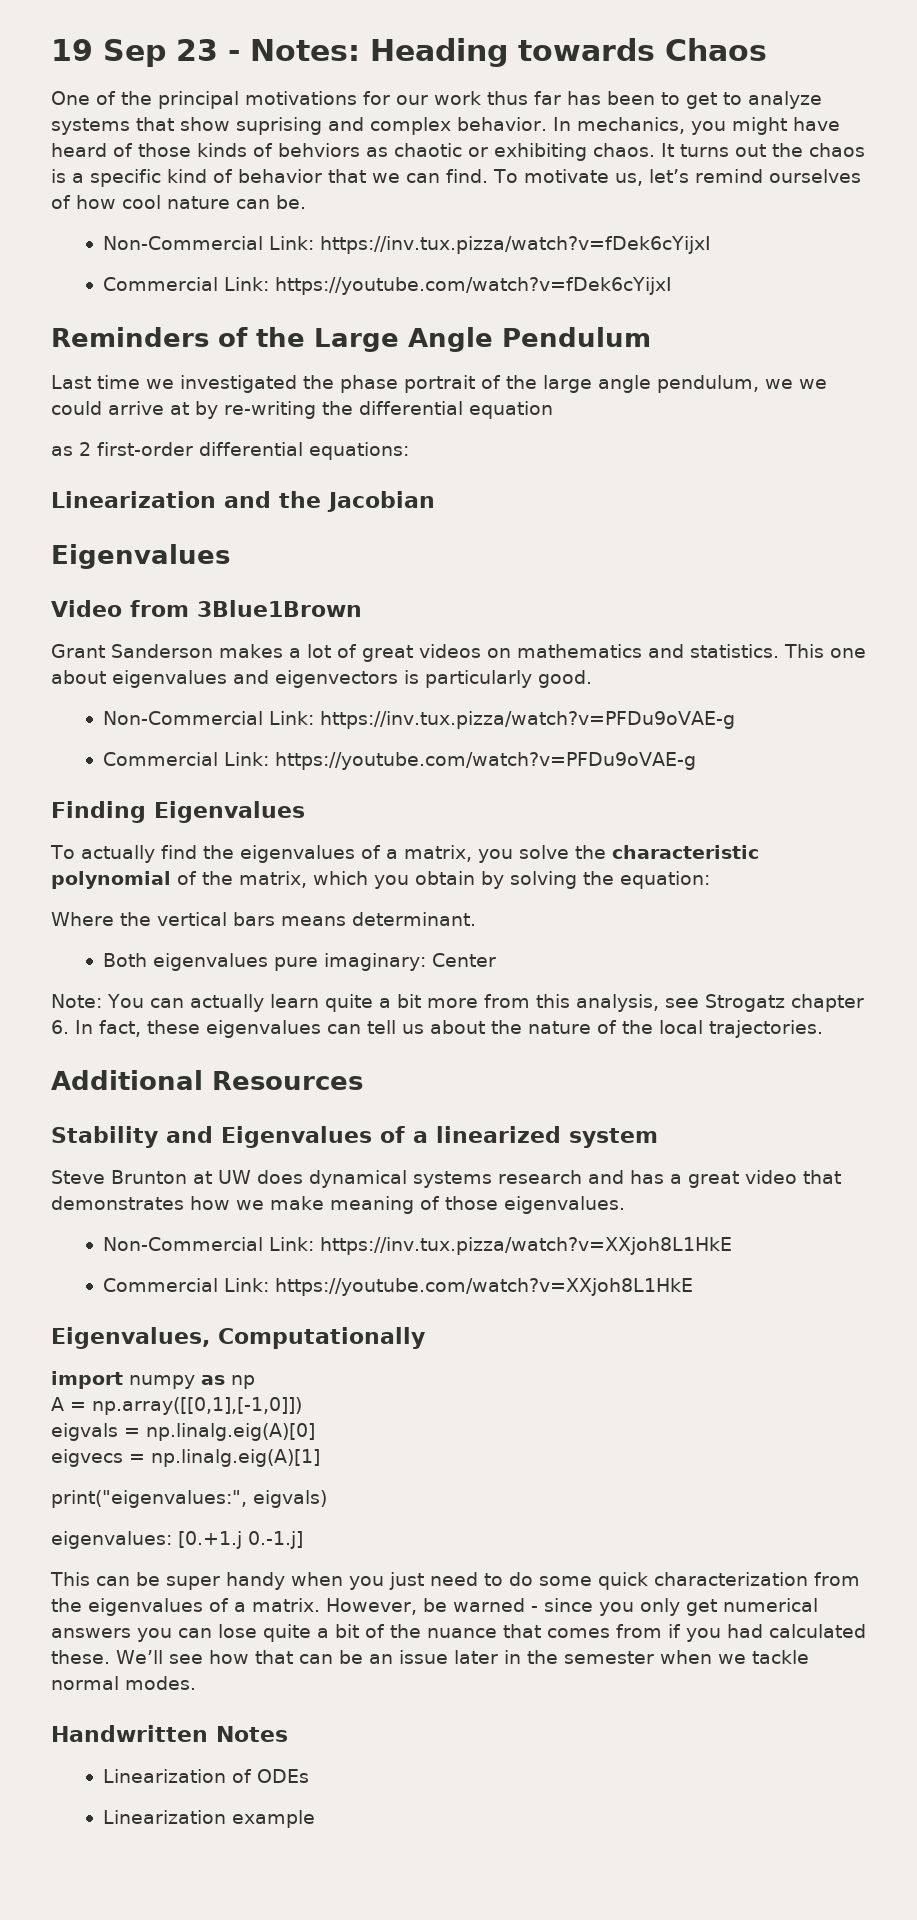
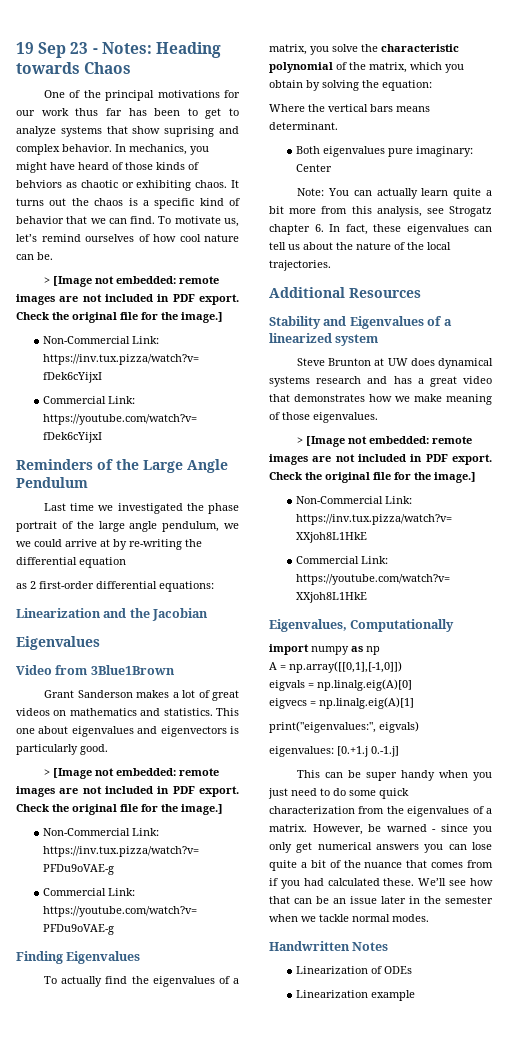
  To motivate us, let’s remind ourselves of how cool nature can be.
+ > [Image not embedded: remote images are not included in PDF export. Check the original file for the image.]
  This one about eigenvalues and eigenvectors is particularly good.
+ > [Image not embedded: remote images are not included in PDF export. Check the original file for the image.]
  Steve Brunton at UW does dynamical systems research and has a great video that demonstrates how we make meaning of those eigenvalues.
+ > [Image not embedded: remote images are not included in PDF export. Check the original file for the image.]

